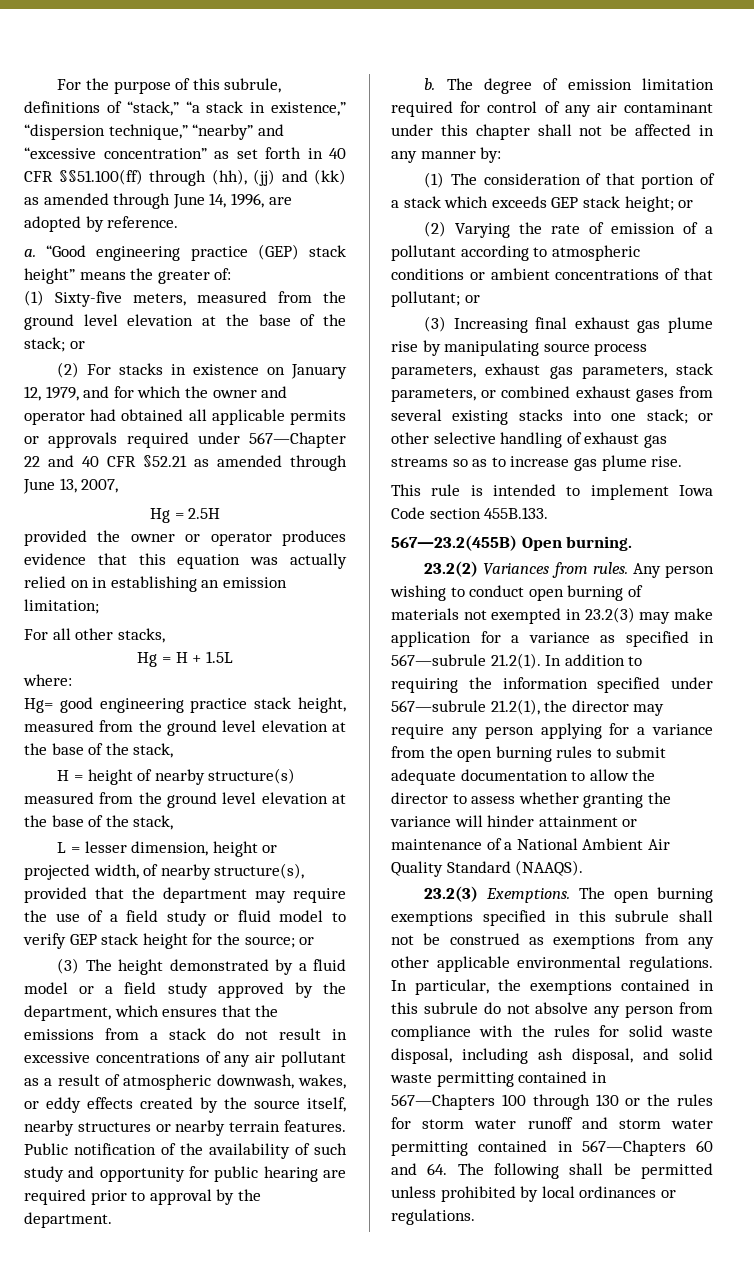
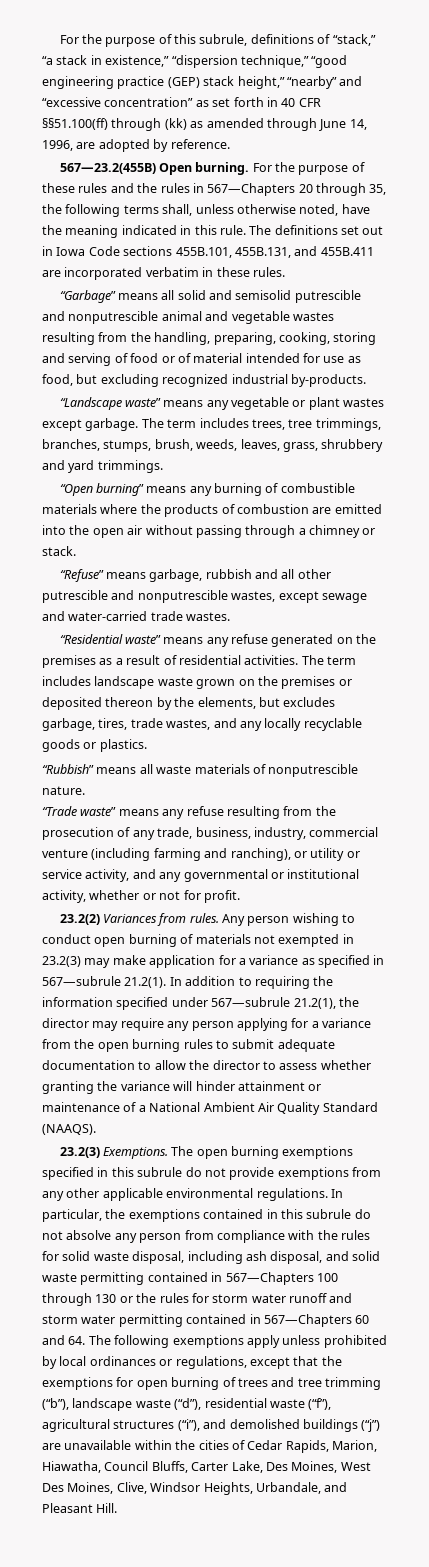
- For the purpose of this subrule, definitions of “stack,” “a stack in existence,” “dispersion technique,” “nearby” and “excessive concentration” as set forth in 40 CFR §§51.100(ff) through (hh), (jj) and (kk) as amended through June 14, 1996, are adopted by reference.
+ For the purpose of this subrule, definitions of “stack,” “a stack in existence,” “dispersion technique,” “good engineering practice (GEP) stack height,” “nearby” and “excessive concentration” as set forth in 40 CFR §§51.100(ff) through (kk) as amended through June 14, 1996, are adopted by reference.
- a. “Good engineering practice (GEP) stack height” means the greater of:
- (1) Sixty-five meters, measured from the ground level elevation at the base of the stack; or
- (2) For stacks in existence on January 12, 1979, and for which the owner and operator had obtained all applicable permits or approvals required under 567—Chapter 22 and 40 CFR §52.21 as amended through June 13, 2007,
- Hg = 2.5H
- provided the owner or operator produces evidence that this equation was actually relied on in establishing an emission limitation;
- For all other stacks,
- Hg = H + 1.5L
- where:
- Hg= good engineering practice stack height, measured from the ground level elevation at the base of the stack,
- H = height of nearby structure(s) measured from the ground level elevation at the base of the stack,
- L = lesser dimension, height or projected width, of nearby structure(s), provided that the department may require the use of a field study or fluid model to verify GEP stack height for the source; or
- (3) The height demonstrated by a fluid model or a field study approved by the department, which ensures that the emissions from a stack do not result in excessive concentrations of any air pollutant as a result of atmospheric downwash, wakes, or eddy effects created by the source itself, nearby structures or nearby terrain features. Public notification of the availability of such study and opportunity for public hearing are required prior to approval by the department.
- b. The degree of emission limitation required for control of any air contaminant under this chapter shall not be affected in any manner by:
- (1) The consideration of that portion of a stack which exceeds GEP stack height; or
- (2) Varying the rate of emission of a pollutant according to atmospheric conditions or ambient concentrations of that pollutant; or
- (3) Increasing final exhaust gas plume rise by manipulating source process parameters, exhaust gas parameters, stack parameters, or combined exhaust gases from several existing stacks into one stack; or other selective handling of exhaust gas streams so as to increase gas plume rise.
- This rule is intended to implement Iowa Code section 455B.133.
- 567—23.2(455B) Open burning.
+ 567—23.2(455B) Open burning. For the purpose of these rules and the rules in 567—Chapters 20 through 35, the following terms shall, unless otherwise noted, have the meaning indicated in this rule. The definitions set out in Iowa Code sections 455B.101, 455B.131, and 455B.411 are incorporated verbatim in these rules.
+ “Garbage” means all solid and semisolid putrescible and nonputrescible animal and vegetable wastes resulting from the handling, preparing, cooking, storing and serving of food or of material intended for use as food, but excluding recognized industrial by-products.
+ “Landscape waste” means any vegetable or plant wastes except garbage. The term includes trees, tree trimmings, branches, stumps, brush, weeds, leaves, grass, shrubbery and yard trimmings.
+ “Open burning” means any burning of combustible materials where the products of combustion are emitted into the open air without passing through a chimney or stack.
+ “Refuse” means garbage, rubbish and all other putrescible and nonputrescible wastes, except sewage and water-carried trade wastes.
+ “Residential waste” means any refuse generated on the premises as a result of residential activities. The term includes landscape waste grown on the premises or deposited thereon by the elements, but excludes garbage, tires, trade wastes, and any locally recyclable goods or plastics.
+ “Rubbish” means all waste materials of nonputrescible nature.
+ “Trade waste” means any refuse resulting from the prosecution of any trade, business, industry, commercial venture (including farming and ranching), or utility or service activity, and any governmental or institutional activity, whether or not for profit.
- The open burning exemptions specified in this subrule shall not be construed as exemptions from any other applicable environmental regulations.
+ The open burning exemptions specified in this subrule do not provide exemptions from any other applicable environmental regulations.
- In particular, the exemptions contained in this subrule do not absolve any person from compliance with the rules for solid waste disposal, including ash disposal, and solid waste permitting contained in 567—Chapters 100 through 130 or the rules for storm water runoff and storm water permitting contained in 567—Chapters 60 and 64. The following shall be permitted unless prohibited by local ordinances or regulations.
+ In particular, the exemptions contained in this subrule do not absolve any person from compliance with the rules for solid waste disposal, including ash disposal, and solid waste permitting contained in 567—Chapters 100 through 130 or the rules for storm water runoff and storm water permitting contained in 567—Chapters 60 and 64. The following exemptions apply unless prohibited by local ordinances or regulations, except that the exemptions for open burning of trees and tree trimming (“b”), landscape waste (“d”), residential waste (“f”), agricultural structures (“i”), and demolished buildings (“j”) are unavailable within the cities of Cedar Rapids, Marion, Hiawatha, Council Bluffs, Carter Lake, Des Moines, West Des Moines, Clive, Windsor Heights, Urbandale, and Pleasant Hill.

